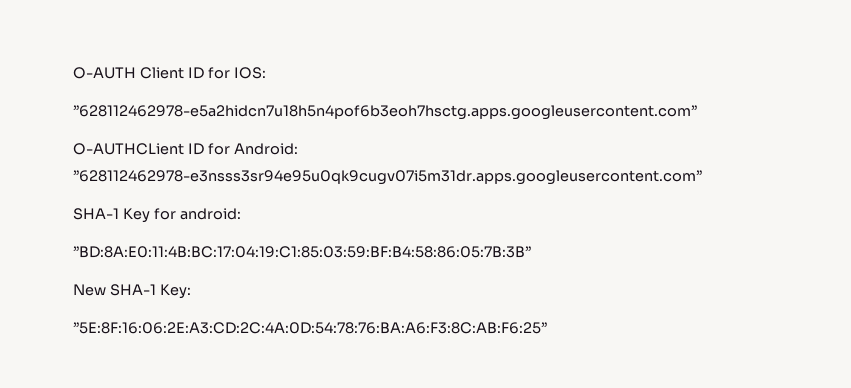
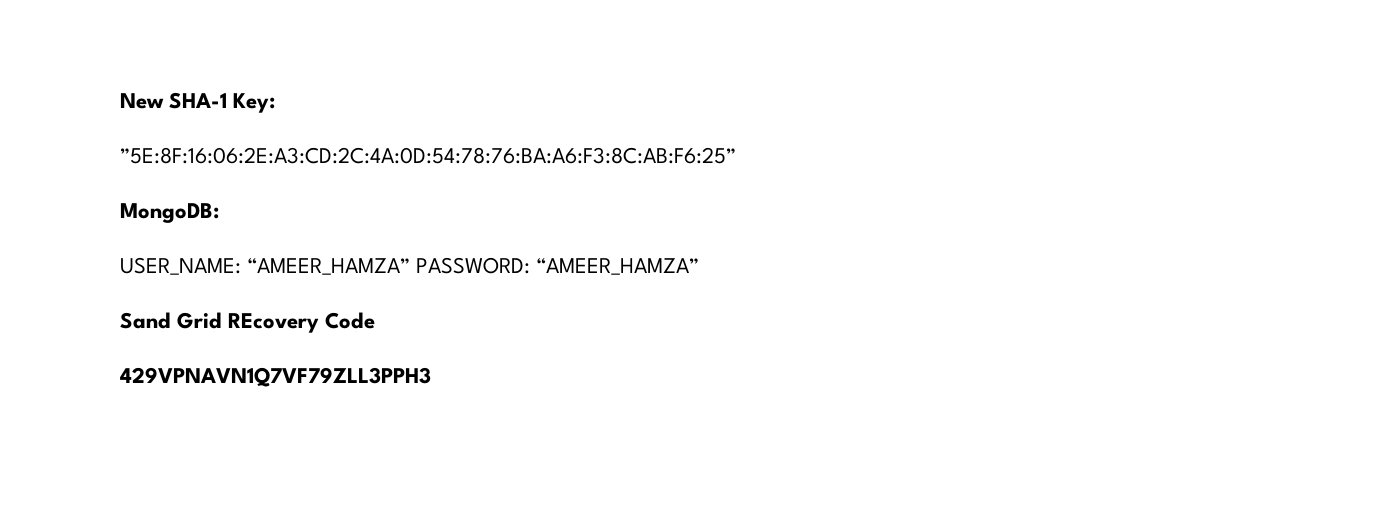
- O-AUTH Client ID for IOS:
- ”628112462978-e5a2hidcn7u18h5n4pof6b3eoh7hsctg.apps.googleusercontent.com”
- O-AUTHCLient ID for Android:
- ”628112462978-e3nsss3sr94e95u0qk9cugv07i5m31dr.apps.googleusercontent.com”
- SHA-1 Key for android:
- ”BD:8A:E0:11:4B:BC:17:04:19:C1:85:03:59:BF:B4:58:86:05:7B:3B”
  New SHA-1 Key:
  ”5E:8F:16:06:2E:A3:CD:2C:4A:0D:54:78:76:BA:A6:F3:8C:AB:F6:25”
+ MongoDB:
+ USER_NAME: “AMEER_HAMZA” PASSWORD: “AMEER_HAMZA”
+ Sand Grid REcovery Code
+ 429VPNAVN1Q7VF79ZLL3PPH3

